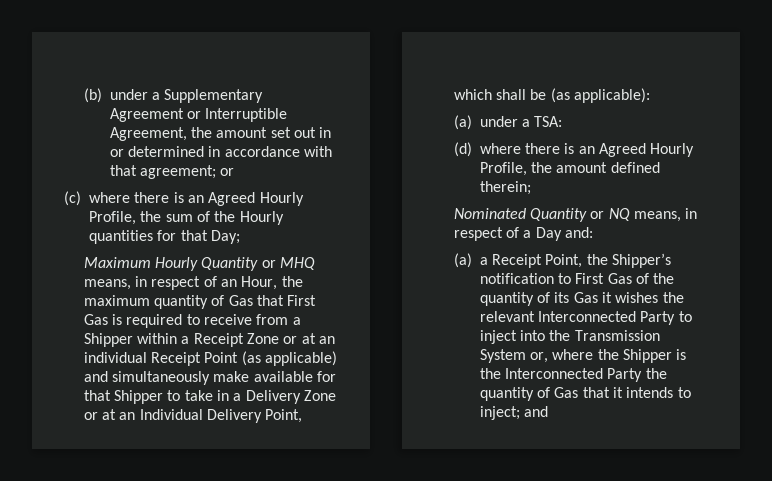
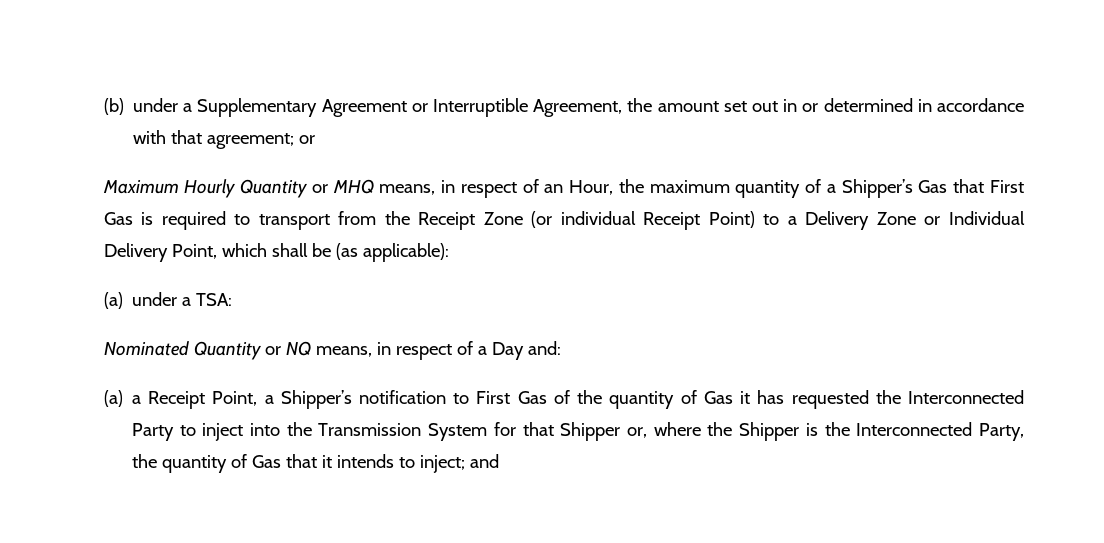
- (c) where there is an Agreed Hourly Profile, the sum of the Hourly quantities for that Day;
- Maximum Hourly Quantity or MHQ means, in respect of an Hour, the maximum quantity of Gas that First Gas is required to receive from a Shipper within a Receipt Zone or at an individual Receipt Point (as applicable) and simultaneously make available for that Shipper to take in a Delivery Zone or at an Individual Delivery Point, which shall be (as applicable):
+ Maximum Hourly Quantity or MHQ means, in respect of an Hour, the maximum quantity of a Shipper’s Gas that First Gas is required to transport from the Receipt Zone (or individual Receipt Point) to a Delivery Zone or Individual Delivery Point, which shall be (as applicable):
- (d) where there is an Agreed Hourly Profile, the amount defined therein;
- (a) a Receipt Point, the Shipper’s notification to First Gas of the quantity of its Gas it wishes the relevant Interconnected Party to inject into the Transmission System or, where the Shipper is the Interconnected Party the quantity of Gas that it intends to inject; and
+ (a) a Receipt Point, a Shipper’s notification to First Gas of the quantity of Gas it has requested the Interconnected Party to inject into the Transmission System for that Shipper or, where the Shipper is the Interconnected Party, the quantity of Gas that it intends to inject; and

